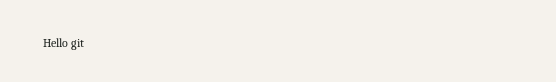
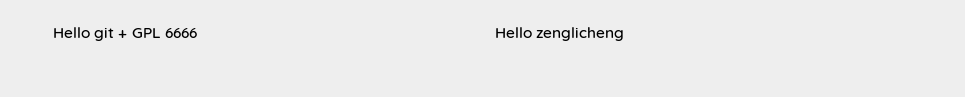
- Hello git
+ Hello git + GPL 6666
+ Hello zenglicheng

